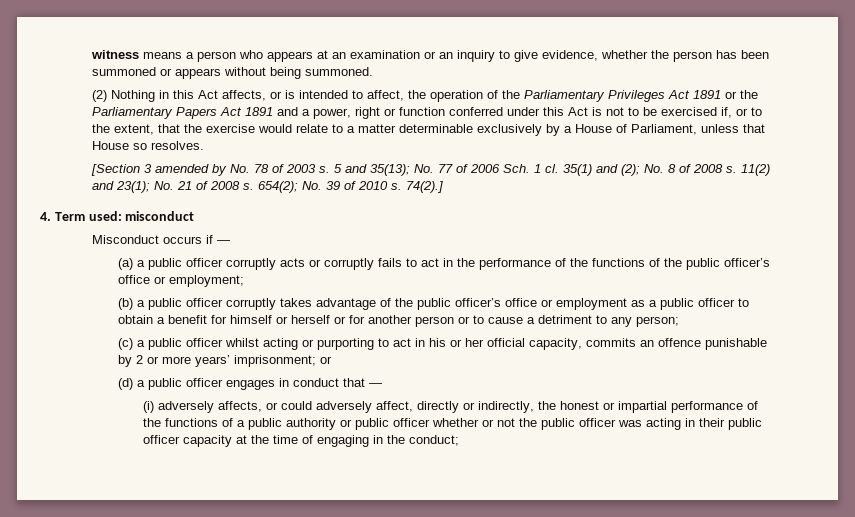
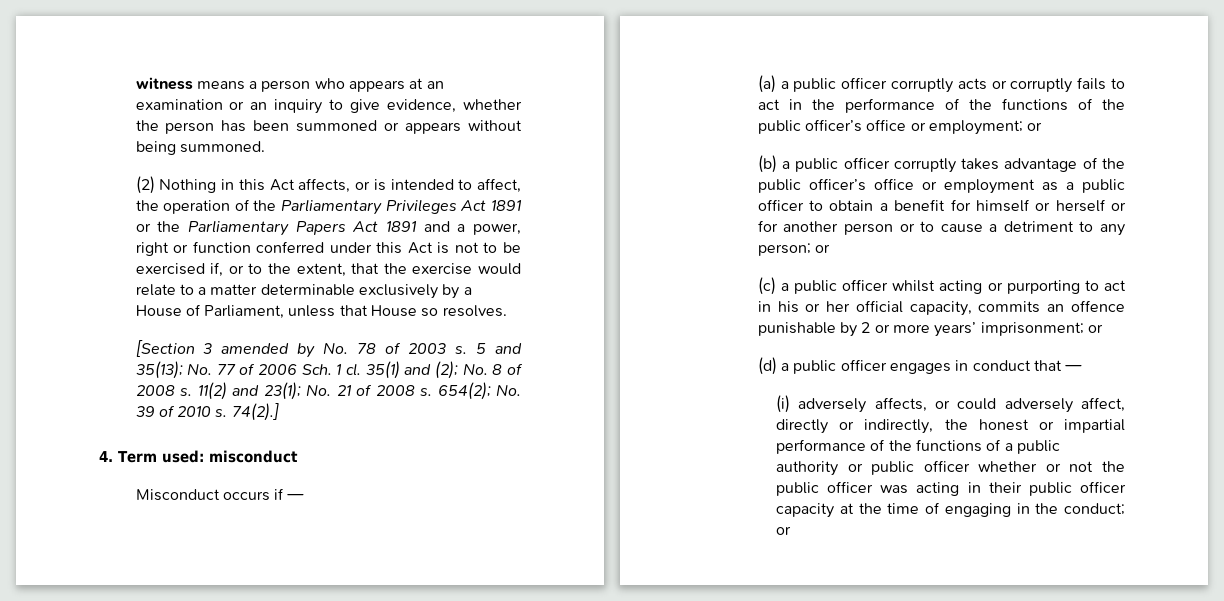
- (a) a public officer corruptly acts or corruptly fails to act in the performance of the functions of the public officer’s office or employment;
+ (a) a public officer corruptly acts or corruptly fails to act in the performance of the functions of the public officer’s office or employment; or
- (b) a public officer corruptly takes advantage of the public officer’s office or employment as a public officer to obtain a benefit for himself or herself or for another person or to cause a detriment to any person;
+ (b) a public officer corruptly takes advantage of the public officer’s office or employment as a public officer to obtain a benefit for himself or herself or for another person or to cause a detriment to any person; or
- (i) adversely affects, or could adversely affect, directly or indirectly, the honest or impartial performance of the functions of a public authority or public officer whether or not the public officer was acting in their public officer capacity at the time of engaging in the conduct;
+ (i) adversely affects, or could adversely affect, directly or indirectly, the honest or impartial performance of the functions of a public authority or public officer whether or not the public officer was acting in their public officer capacity at the time of engaging in the conduct; or

